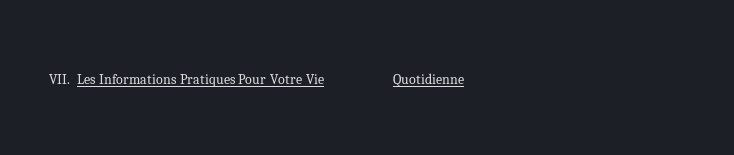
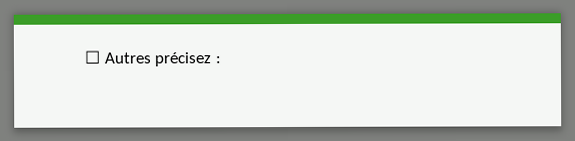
- VII. Les Informations Pratiques Pour Votre Vie Quotidienne
+ ☐ Autres précisez :

